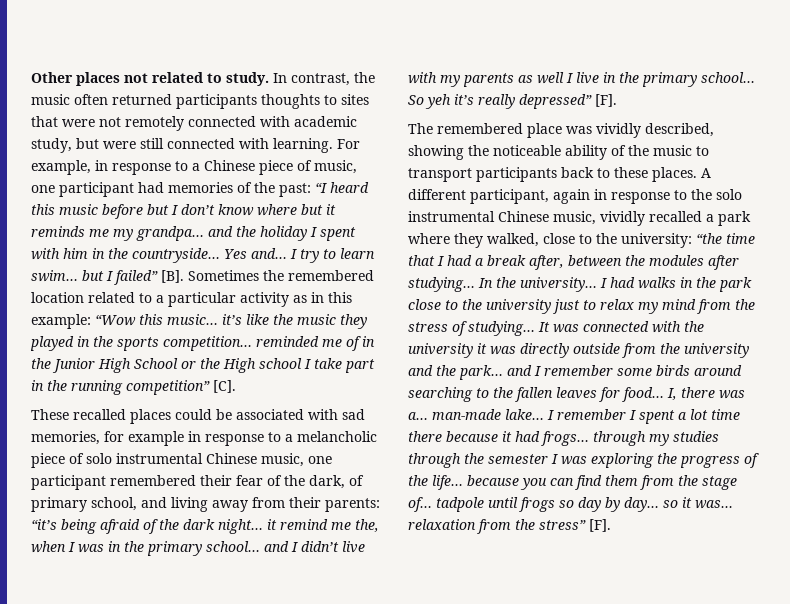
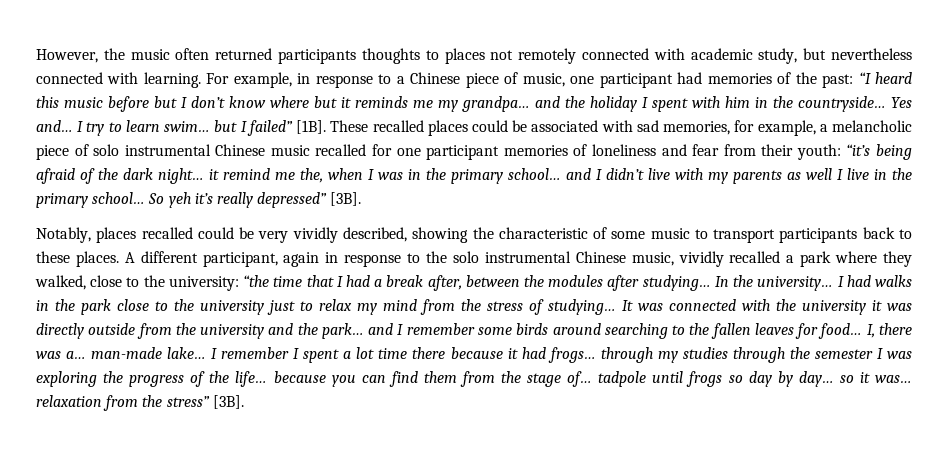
- Other places not related to study. In contrast, the music often returned participants thoughts to sites that were not remotely connected with academic study, but were still connected with learning.
+ However, the music often returned participants thoughts to places not remotely connected with academic study, but nevertheless connected with learning.
- I try to learn swim… but I failed” [B]. Sometimes the remembered location related to a particular activity as in this example: “Wow this music… it’s like the music they played in the sports competition… reminded me of in the Junior High School or the High school I take part in the running competition” [C].
- These recalled places could be associated with sad memories, for example in response to a melancholic piece of solo instrumental Chinese music, one participant remembered their fear of the dark, of primary school, and living away from their parents: “it’s being afraid of the dark night… it remind me the, when I was in the primary school… and I didn’t live with my parents as well I live in the primary school…
+ I try to learn swim… but I failed” [1B]. These recalled places could be associated with sad memories, for example, a melancholic piece of solo instrumental Chinese music recalled for one participant memories of loneliness and fear from their youth: “it’s being afraid of the dark night… it remind me the, when I was in the primary school… and I didn’t live with my parents as well I live in the primary school…
- So yeh it’s really depressed” [F].
- The remembered place was vividly described, showing the noticeable ability of the music to transport participants back to these places.
+ So yeh it’s really depressed” [3B].
+ Notably, places recalled could be very vividly described, showing the characteristic of some music to transport participants back to these places.
- I remember I spent a lot time there because it had frogs… through my studies through the semester I was exploring the progress of the life… because you can find them from the stage of… tadpole until frogs so day by day… so it was… relaxation from the stress” [F].
+ I remember I spent a lot time there because it had frogs… through my studies through the semester I was exploring the progress of the life… because you can find them from the stage of… tadpole until frogs so day by day… so it was… relaxation from the stress” [3B].

